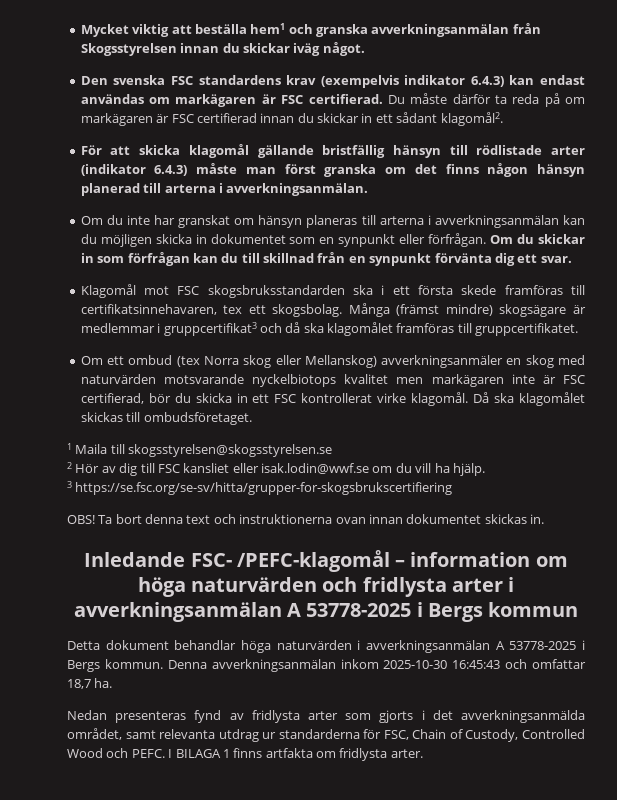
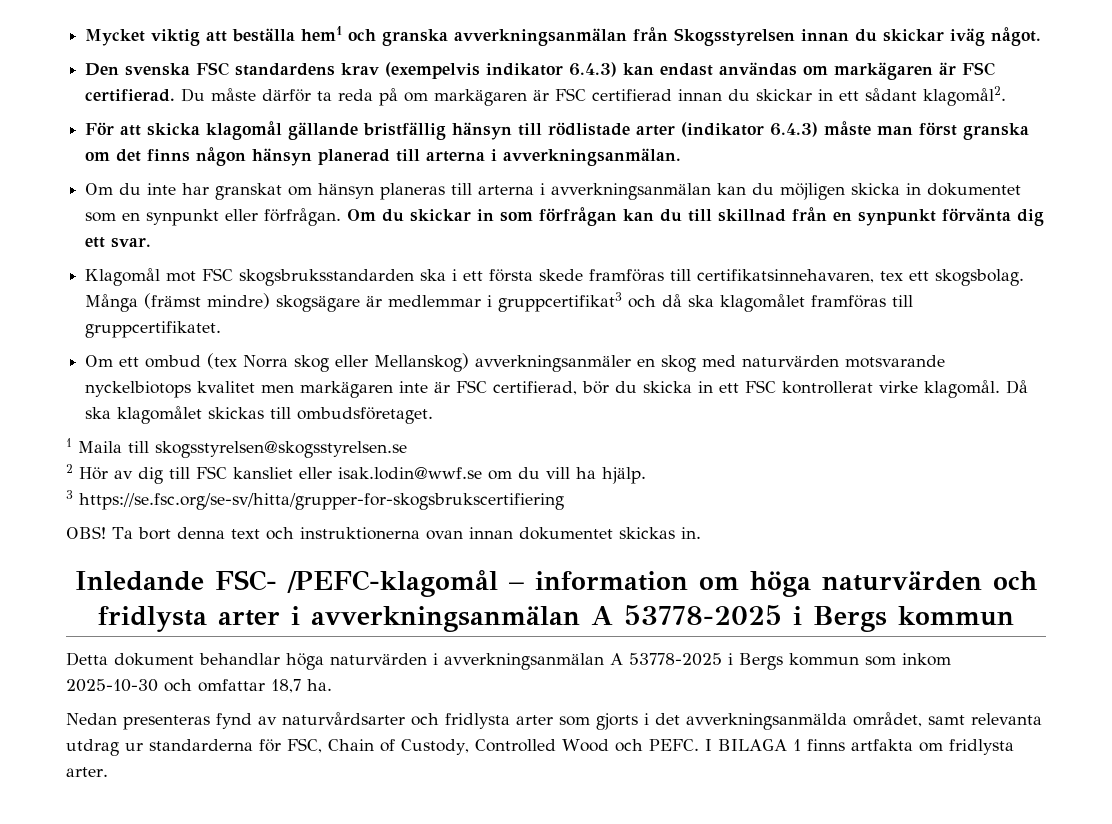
- Detta dokument behandlar höga naturvärden i avverkningsanmälan A 53778-2025 i Bergs kommun. Denna avverkningsanmälan inkom 2025-10-30 16:45:43 och omfattar 18,7 ha.
+ Detta dokument behandlar höga naturvärden i avverkningsanmälan A 53778-2025 i Bergs kommun som inkom 2025-10-30 och omfattar 18,7 ha.
- Nedan presenteras fynd av fridlysta arter som gjorts i det avverkningsanmälda området, samt relevanta utdrag ur standarderna för FSC, Chain of Custody, Controlled Wood och PEFC.
+ Nedan presenteras fynd av naturvårdsarter och fridlysta arter som gjorts i det avverkningsanmälda området, samt relevanta utdrag ur standarderna för FSC, Chain of Custody, Controlled Wood och PEFC.

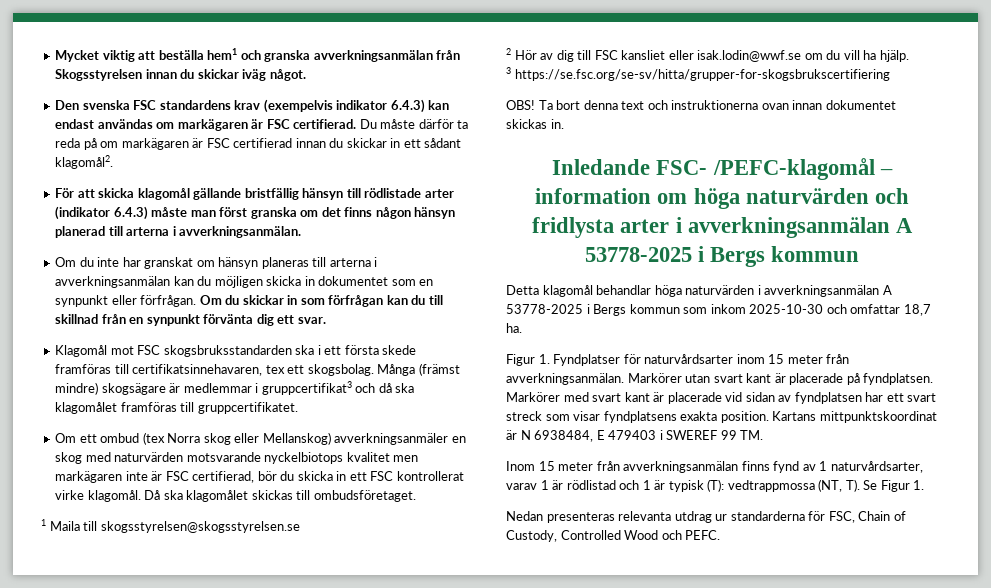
- Detta dokument behandlar höga naturvärden i avverkningsanmälan A 53778-2025 i Bergs kommun som inkom 2025-10-30 och omfattar 18,7 ha.
+ Detta klagomål behandlar höga naturvärden i avverkningsanmälan A 53778-2025 i Bergs kommun som inkom 2025-10-30 och omfattar 18,7 ha.
- Nedan presenteras fynd av naturvårdsarter och fridlysta arter som gjorts i det avverkningsanmälda området, samt relevanta utdrag ur standarderna för FSC, Chain of Custody, Controlled Wood och PEFC. I BILAGA 1 finns artfakta om fridlysta arter.
+ Figur 1. Fyndplatser för naturvårdsarter inom 15 meter från avverkningsanmälan. Markörer utan svart kant är placerade på fyndplatsen. Markörer med svart kant är placerade vid sidan av fyndplatsen har ett svart streck som visar fyndplatsens exakta position. Kartans mittpunktskoordinat är N 6938484, E 479403 i SWEREF 99 TM.
+ Inom 15 meter från avverkningsanmälan finns fynd av 1 naturvårdsarter, varav 1 är rödlistad och 1 är typisk (T): vedtrappmossa (NT, T). Se Figur 1.
+ Nedan presenteras relevanta utdrag ur standarderna för FSC, Chain of Custody, Controlled Wood och PEFC.

